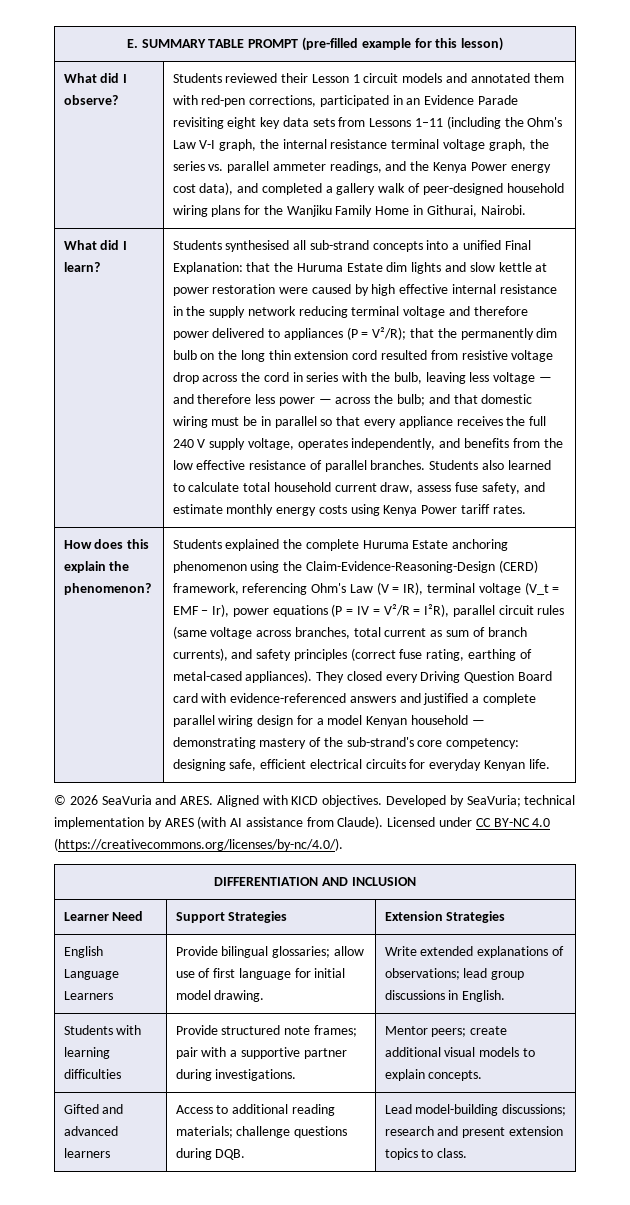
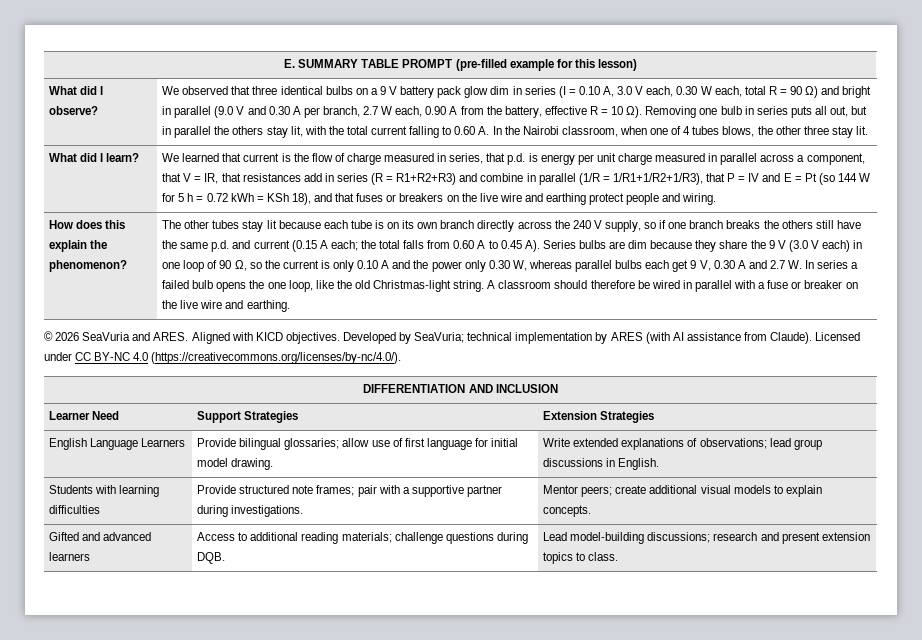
- Students reviewed their Lesson 1 circuit models and annotated them with red-pen corrections, participated in an Evidence Parade revisiting eight key data sets from Lessons 1–11 (including the Ohm's Law V-I graph, the internal resistance terminal voltage graph, the series vs. parallel ammeter readings, and the Kenya Power energy cost data), and completed a gallery walk of peer-designed household wiring plans for the Wanjiku Family Home in Githurai, Nairobi.
- What did I learn? | Students synthesised all sub-strand concepts into a unified Final Explanation: that the Huruma Estate dim lights and slow kettle at power restoration were caused by high effective internal resistance in the supply network reducing terminal voltage and therefore power delivered to appliances (P = V²/R); that the permanently dim bulb on the long thin extension cord resulted from resistive voltage drop across the cord in series with the bulb, leaving less voltage — and therefore less power — across the bulb; and that domestic wiring must be in parallel so that every appliance receives the full 240 V supply voltage, operates independently, and benefits from the low effective resistance of parallel branches. Students also learned to calculate total household current draw, assess fuse safety, and estimate monthly energy costs using Kenya Power tariff rates.
+ We observed that three identical bulbs on a 9 V battery pack glow dim in series (I = 0.10 A, 3.0 V each, 0.30 W each, total R = 90 Ω) and bright in parallel (9.0 V and 0.30 A per branch, 2.7 W each, 0.90 A from the battery, effective R = 10 Ω). Removing one bulb in series puts all out, but in parallel the others stay lit, with the total current falling to 0.60 A. In the Nairobi classroom, when one of 4 tubes blows, the other three stay lit.
+ What did I learn? | We learned that current is the flow of charge measured in series, that p.d. is energy per unit charge measured in parallel across a component, that V = IR, that resistances add in series (R = R1+R2+R3) and combine in parallel (1/R = 1/R1+1/R2+1/R3), that P = IV and E = Pt (so 144 W for 5 h = 0.72 kWh = KSh 18), and that fuses or breakers on the live wire and earthing protect people and wiring.
- Students explained the complete Huruma Estate anchoring phenomenon using the Claim-Evidence-Reasoning-Design (CERD) framework, referencing Ohm's Law (V = IR), terminal voltage (V_t = EMF − Ir), power equations (P = IV = V²/R = I²R), parallel circuit rules (same voltage across branches, total current as sum of branch currents), and safety principles (correct fuse rating, earthing of metal-cased appliances). They closed every Driving Question Board card with evidence-referenced answers and justified a complete parallel wiring design for a model Kenyan household — demonstrating mastery of the sub-strand's core competency: designing safe, efficient electrical circuits for everyday Kenyan life.
+ The other tubes stay lit because each tube is on its own branch directly across the 240 V supply, so if one branch breaks the others still have the same p.d. and current (0.15 A each; the total falls from 0.60 A to 0.45 A). Series bulbs are dim because they share the 9 V (3.0 V each) in one loop of 90 Ω, so the current is only 0.10 A and the power only 0.30 W, whereas parallel bulbs each get 9 V, 0.30 A and 2.7 W. In series a failed bulb opens the one loop, like the old Christmas-light string. A classroom should therefore be wired in parallel with a fuse or breaker on the live wire and earthing.

